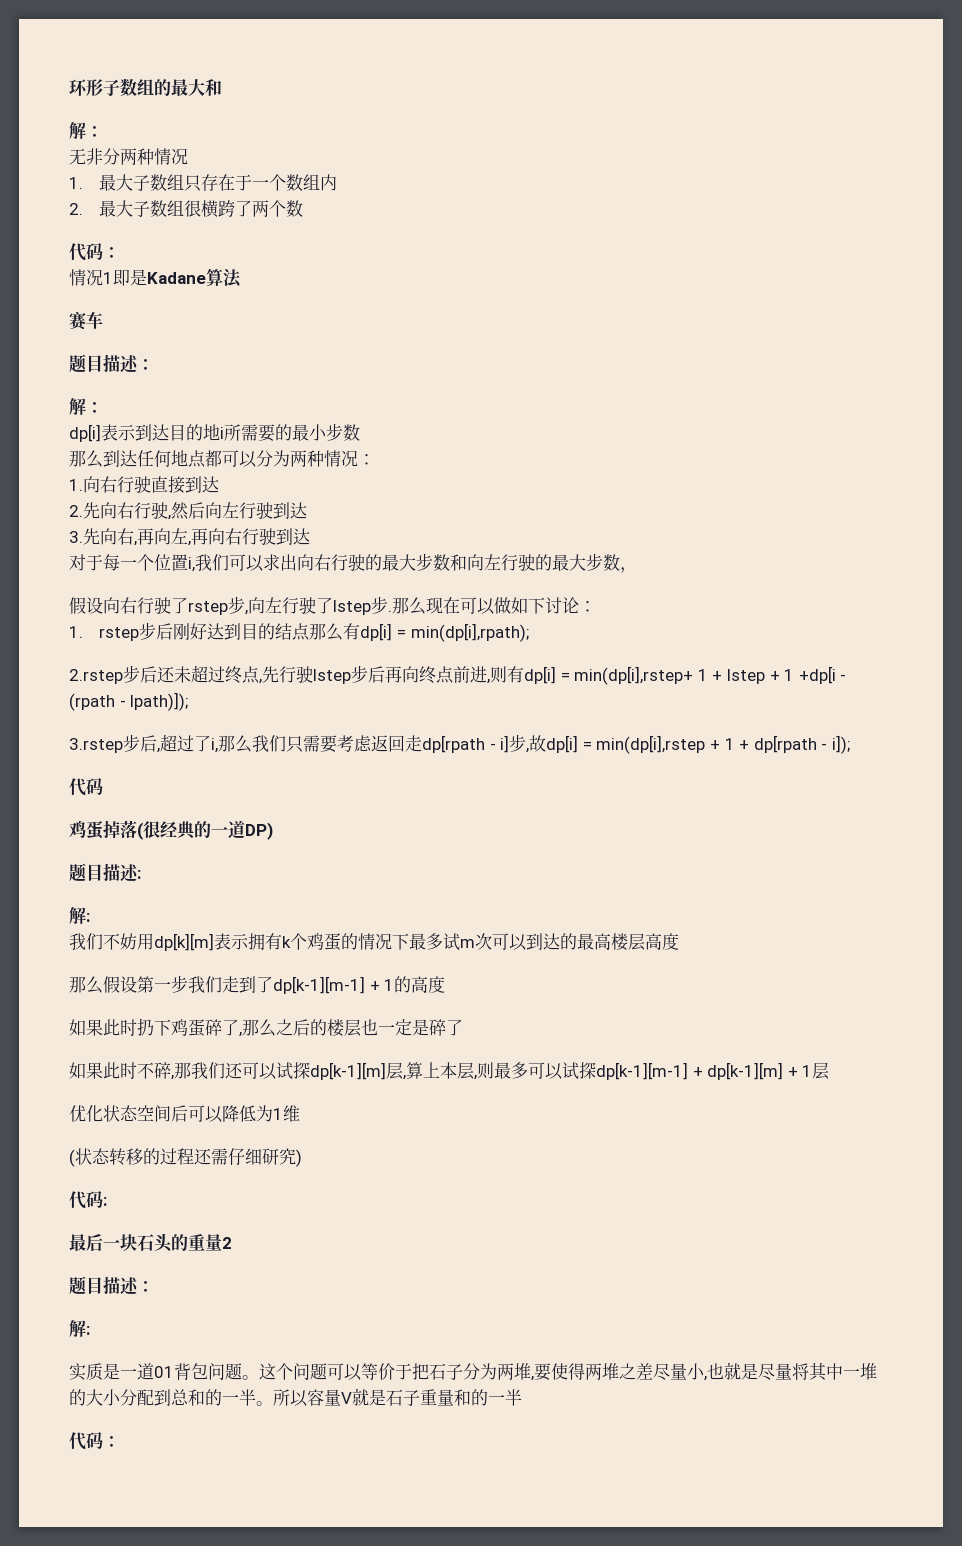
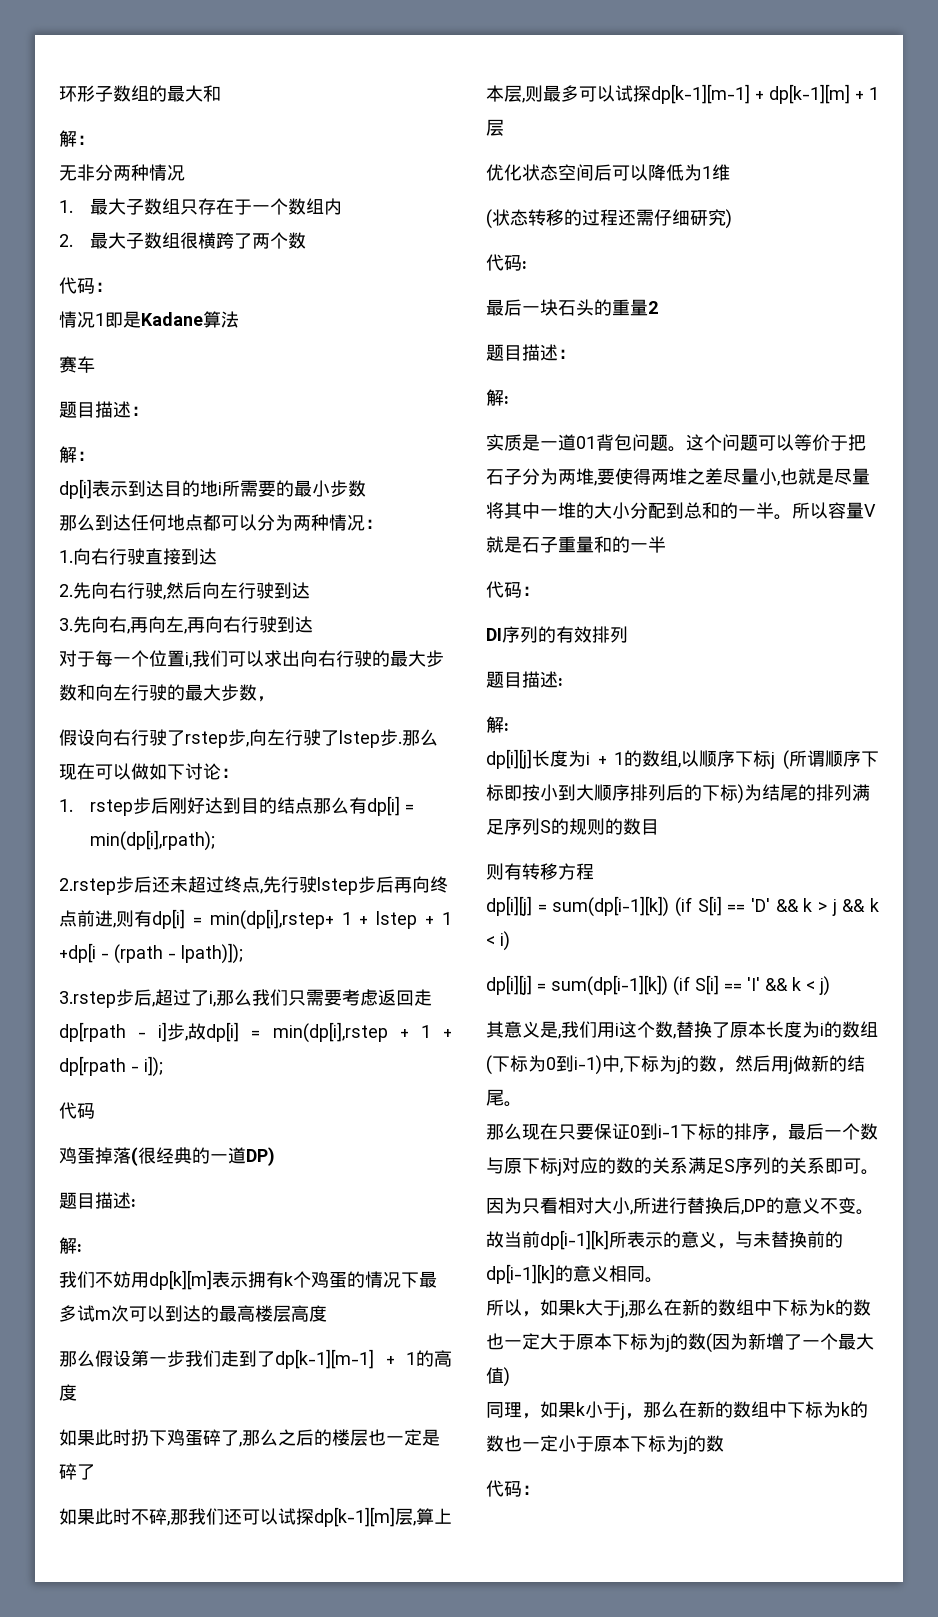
+ DI序列的有效排列
+ 题目描述:
+ 解:
+ dp[i][j]长度为i + 1的数组,以顺序下标j (所谓顺序下标即按小到大顺序排列后的下标)为结尾的排列满足序列S的规则的数目
+ 则有转移方程
+ dp[i][j] = sum(dp[i-1][k]) (if S[i] == 'D' && k > j && k < i)
+ dp[i][j] = sum(dp[i-1][k]) (if S[i] == 'I' && k < j)
+ 其意义是,我们用i这个数,替换了原本长度为i的数组(下标为0到i-1)中,下标为j的数，然后用j做新的结尾。
+ 那么现在只要保证0到i-1下标的排序，最后一个数与原下标j对应的数的关系满足S序列的关系即可。
+ 因为只看相对大小,所进行替换后,DP的意义不变。故当前dp[i-1][k]所表示的意义，与未替换前的dp[i-1][k]的意义相同。
+ 所以，如果k大于j,那么在新的数组中下标为k的数也一定大于原本下标为j的数(因为新增了一个最大值)
+ 同理，如果k小于j，那么在新的数组中下标为k的数也一定小于原本下标为j的数
+ 代码：

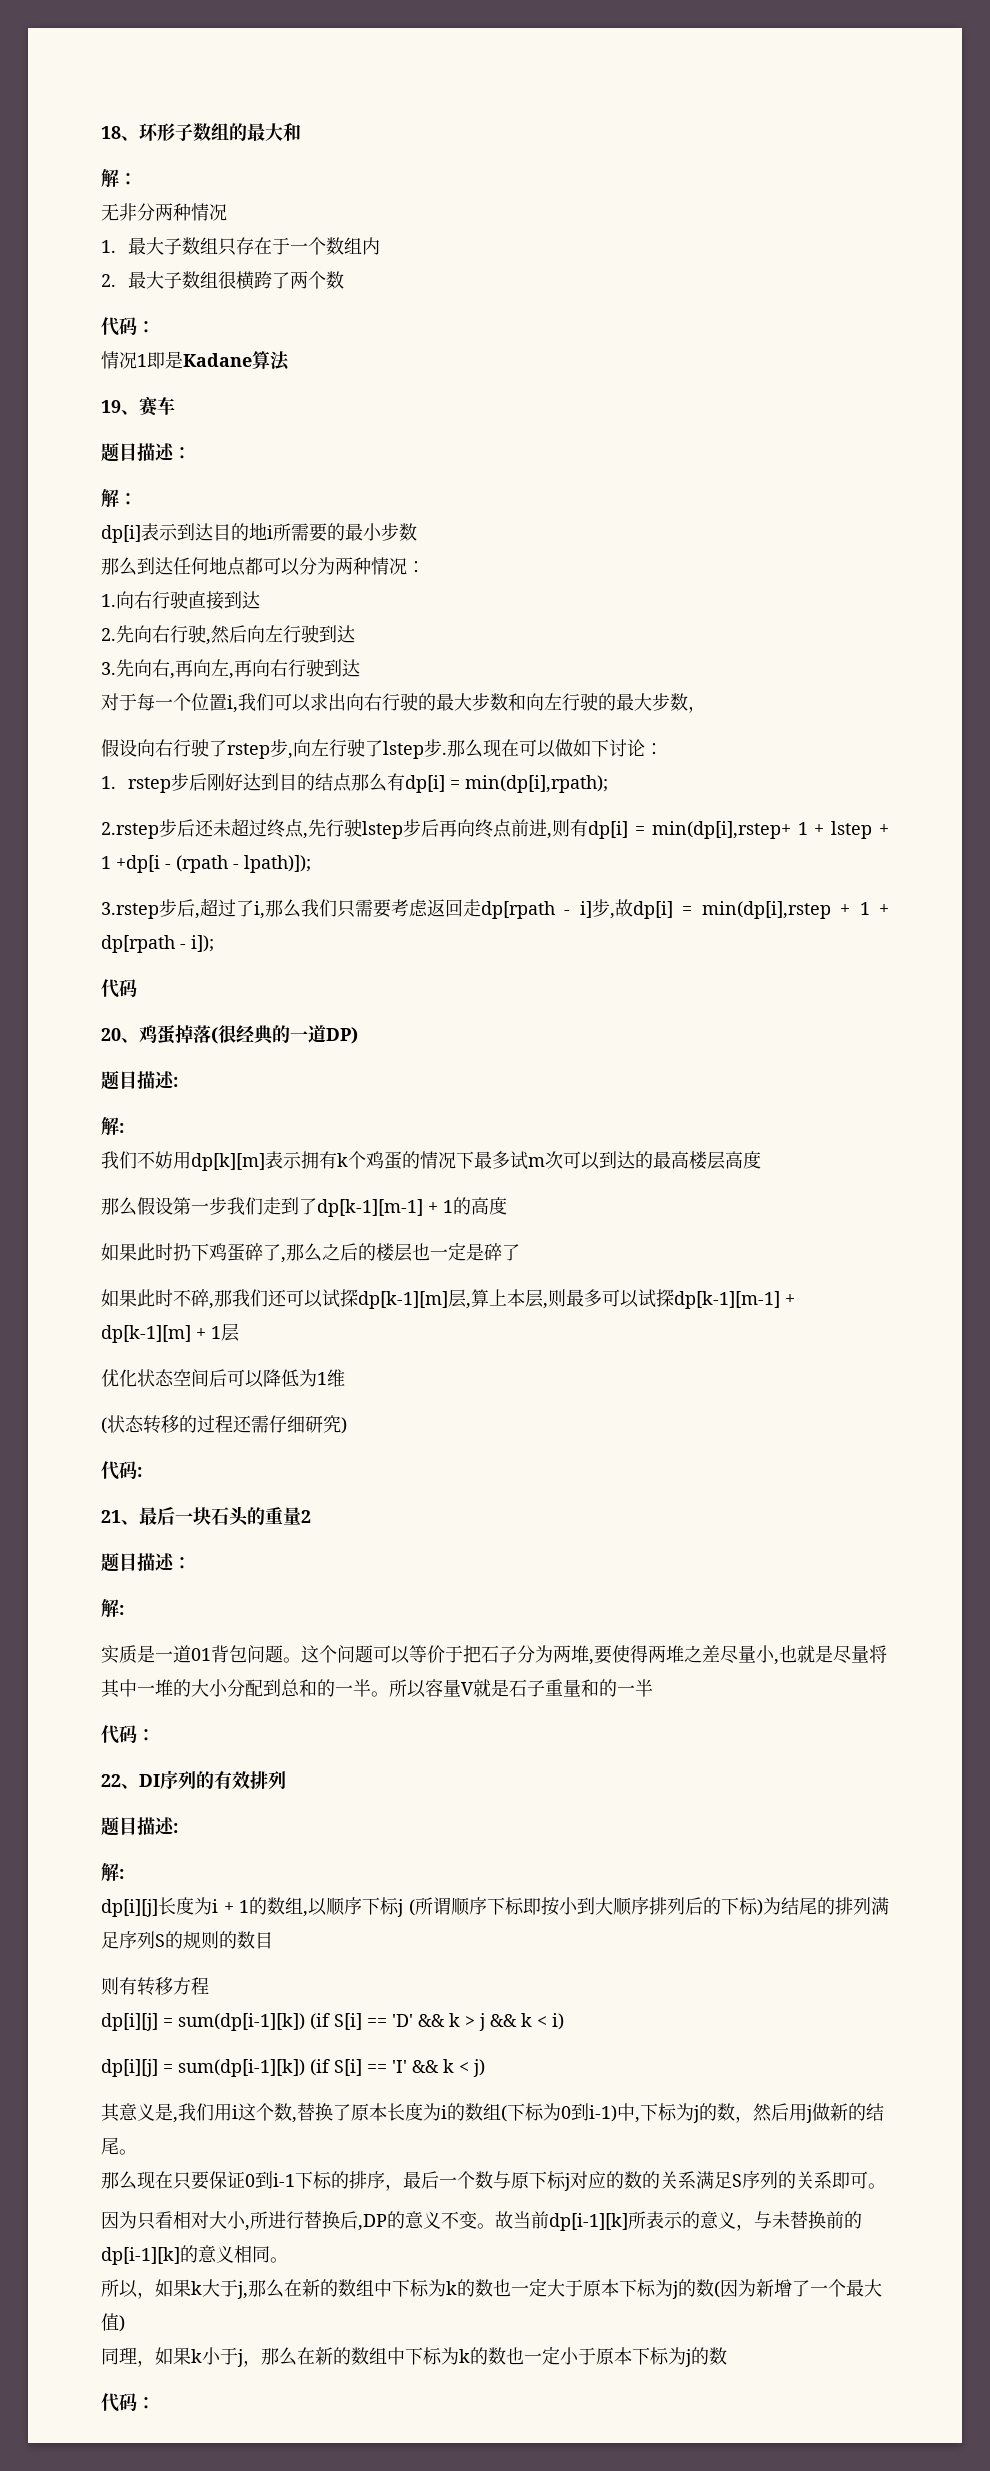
- 环形子数组的最大和
+ 18、环形子数组的最大和
- 赛车
+ 19、赛车
- 鸡蛋掉落(很经典的一道DP)
+ 20、鸡蛋掉落(很经典的一道DP)
- 最后一块石头的重量2
+ 21、最后一块石头的重量2
- DI序列的有效排列
+ 22、DI序列的有效排列

